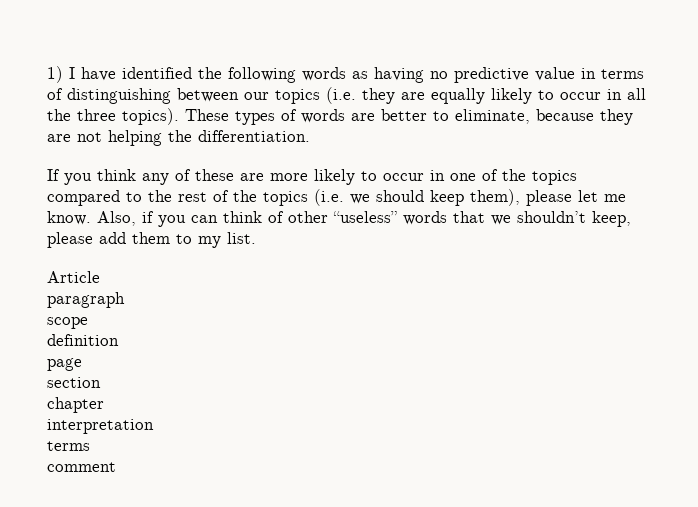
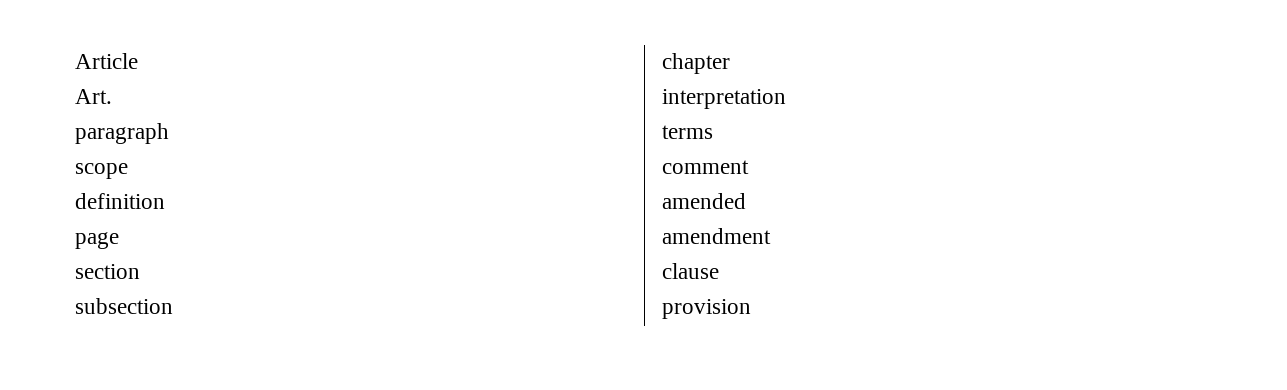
- 1) I have identified the following words as having no predictive value in terms of distinguishing between our topics (i.e. they are equally likely to occur in all the three topics). These types of words are better to eliminate, because they are not helping the differentiation.
- If you think any of these are more likely to occur in one of the topics compared to the rest of the topics (i.e. we should keep them), please let me know. Also, if you can think of other “useless” words that we shouldn’t keep, please add them to my list.
  Article
+ Art.
+ subsection
+ amended
+ amendment
+ clause
+ provision

